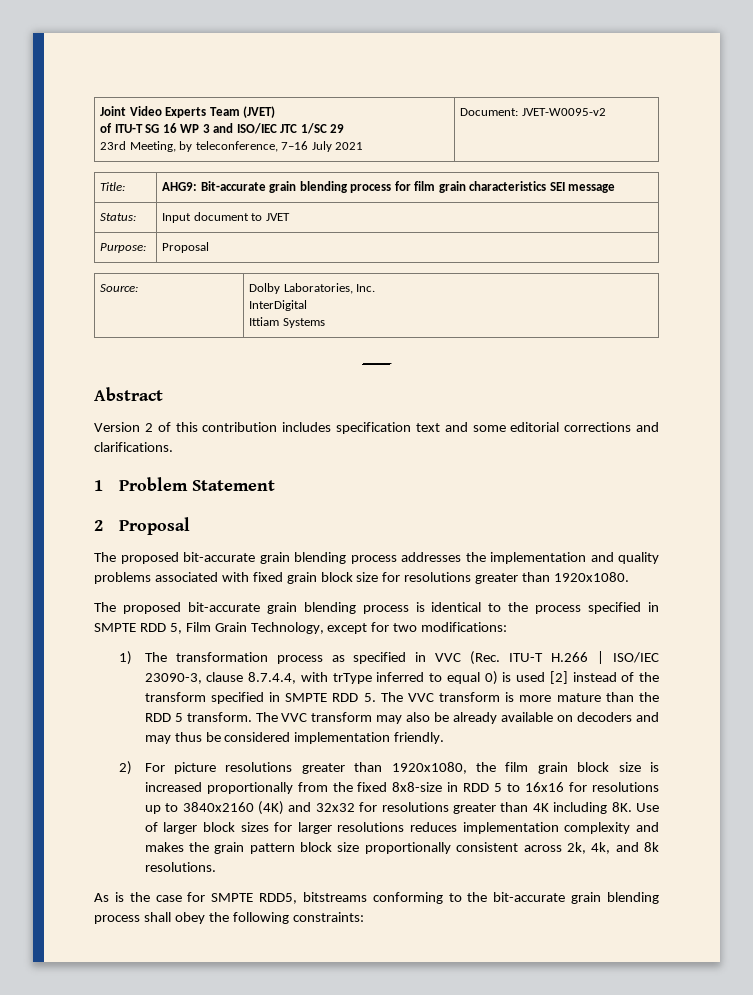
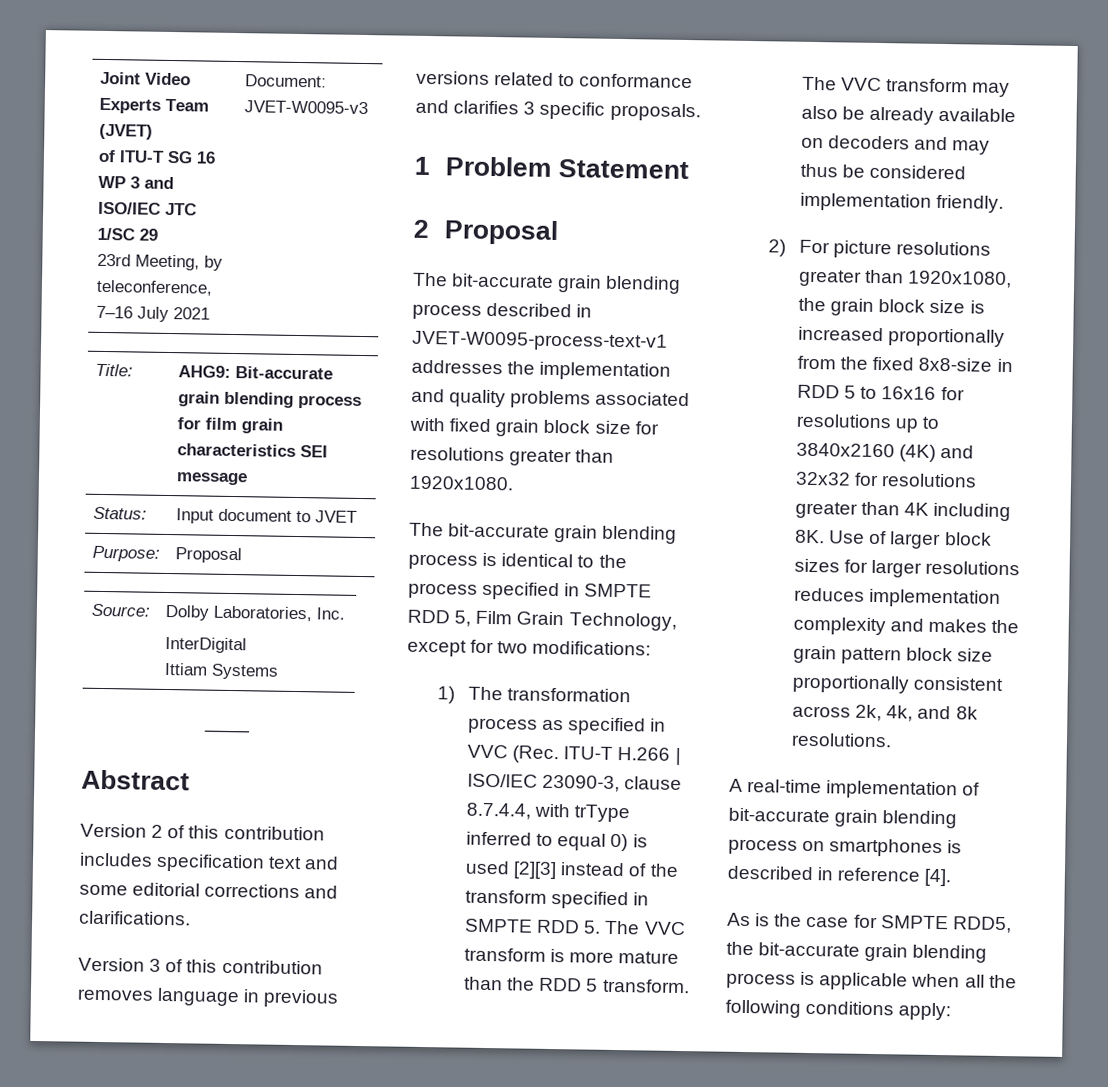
  Joint Video Experts Team (JVET)
  of ITU-T SG 16 WP 3 and ISO/IEC JTC 1/SC 29
- 23rd Meeting, by teleconference, 7–16 July 2021 | Document: JVET-W0095-v2
+ 23rd Meeting, by teleconference, 7–16 July 2021 | Document: JVET-W0095-v3
+ Version 3 of this contribution removes language in previous versions related to conformance and clarifies 3 specific proposals.
- The proposed bit-accurate grain blending process addresses the implementation and quality problems associated with fixed grain block size for resolutions greater than 1920x1080.
+ The bit-accurate grain blending process described in JVET-W0095-process-text-v1 addresses the implementation and quality problems associated with fixed grain block size for resolutions greater than 1920x1080.
- The proposed bit-accurate grain blending process is identical to the process specified in SMPTE RDD 5, Film Grain Technology, except for two modifications:
+ The bit-accurate grain blending process is identical to the process specified in SMPTE RDD 5, Film Grain Technology, except for two modifications:
- 1) The transformation process as specified in VVC (Rec. ITU-T H.266 | ISO/IEC 23090-3, clause 8.7.4.4, with trType inferred to equal 0) is used [2] instead of the transform specified in SMPTE RDD 5. The VVC transform is more mature than the RDD 5 transform.
+ 1) The transformation process as specified in VVC (Rec. ITU-T H.266 | ISO/IEC 23090-3, clause 8.7.4.4, with trType inferred to equal 0) is used [2][3] instead of the transform specified in SMPTE RDD 5. The VVC transform is more mature than the RDD 5 transform.
- 2) For picture resolutions greater than 1920x1080, the film grain block size is increased proportionally from the fixed 8x8-size in RDD 5 to 16x16 for resolutions up to 3840x2160 (4K) and 32x32 for resolutions greater than 4K including 8K.
+ 2) For picture resolutions greater than 1920x1080, the grain block size is increased proportionally from the fixed 8x8-size in RDD 5 to 16x16 for resolutions up to 3840x2160 (4K) and 32x32 for resolutions greater than 4K including 8K.
+ A real-time implementation of bit-accurate grain blending process on smartphones is described in reference [4].
- As is the case for SMPTE RDD5, bitstreams conforming to the bit-accurate grain blending process shall obey the following constraints:
+ As is the case for SMPTE RDD5, the bit-accurate grain blending process is applicable when all the following conditions apply:

